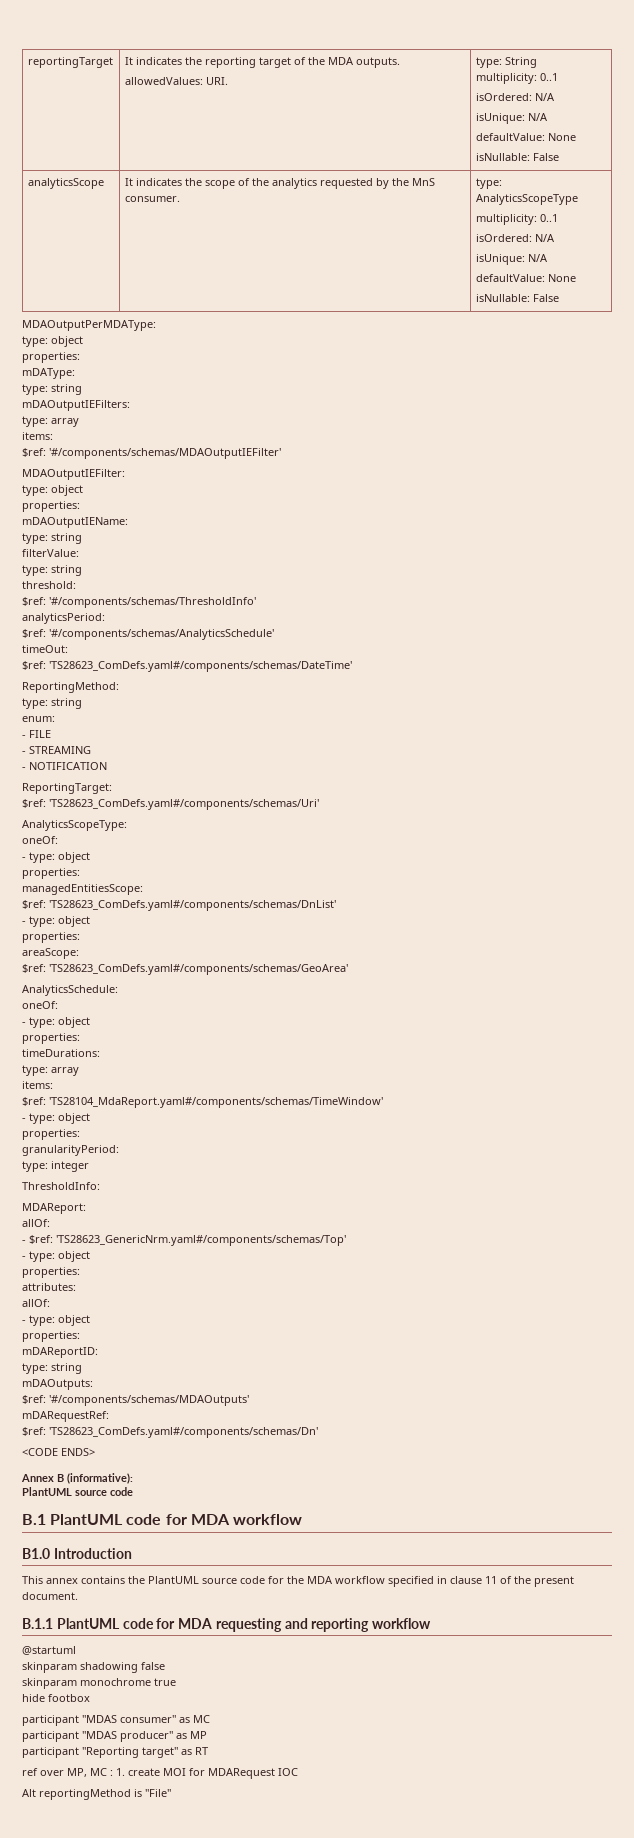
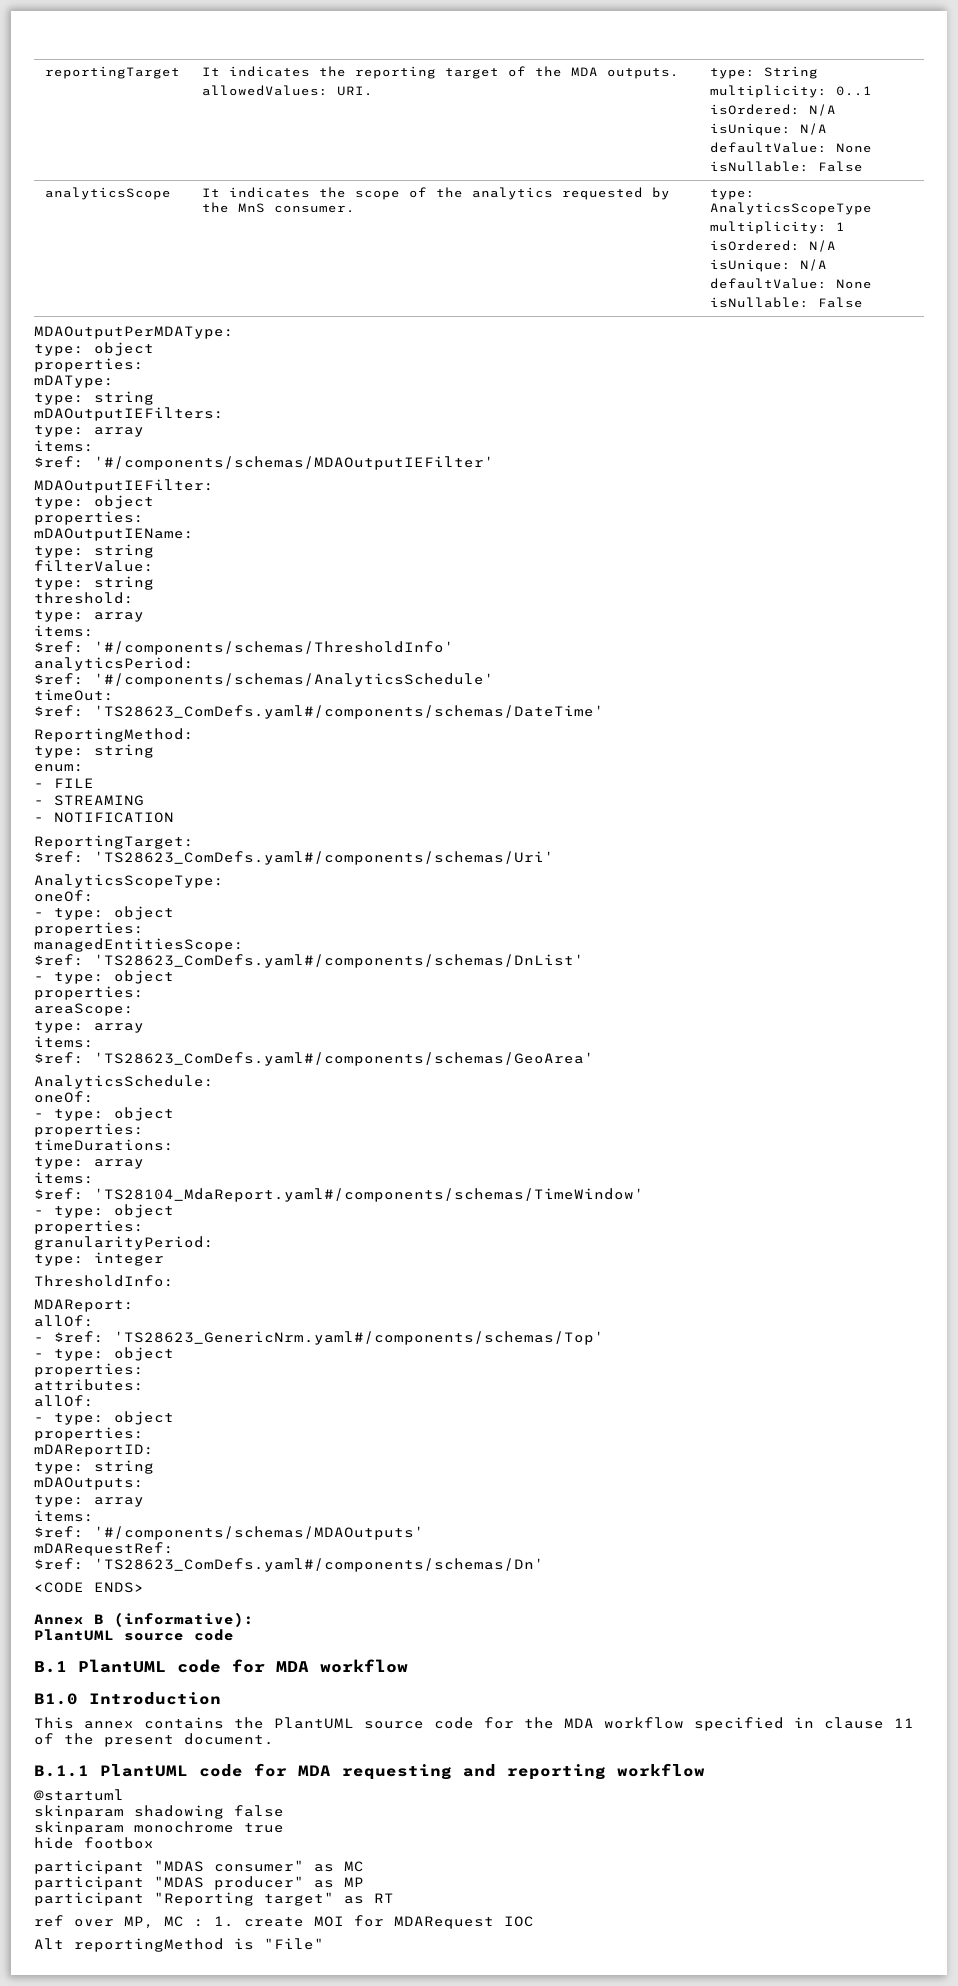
  analyticsScope | It indicates the scope of the analytics requested by the MnS consumer. | type: AnalyticsScopeType
- multiplicity: 0..1
+ multiplicity: 1
  threshold:
+ type: array
+ items:
  areaScope:
+ type: array
+ items:
  mDAOutputs:
+ type: array
+ items:

